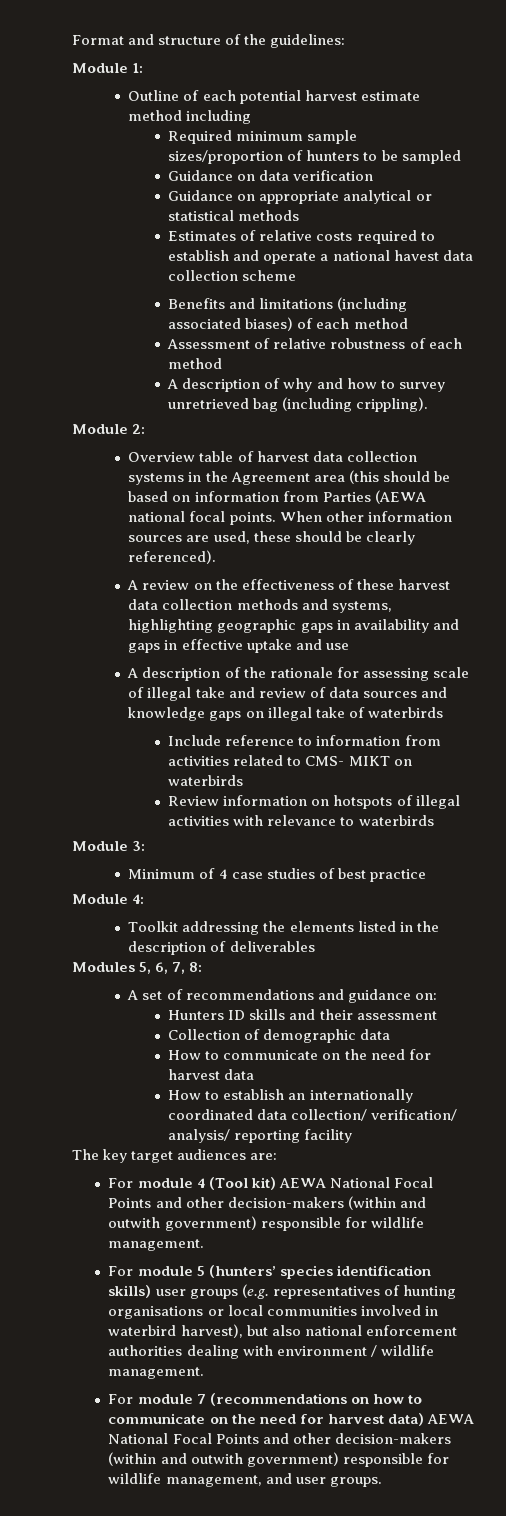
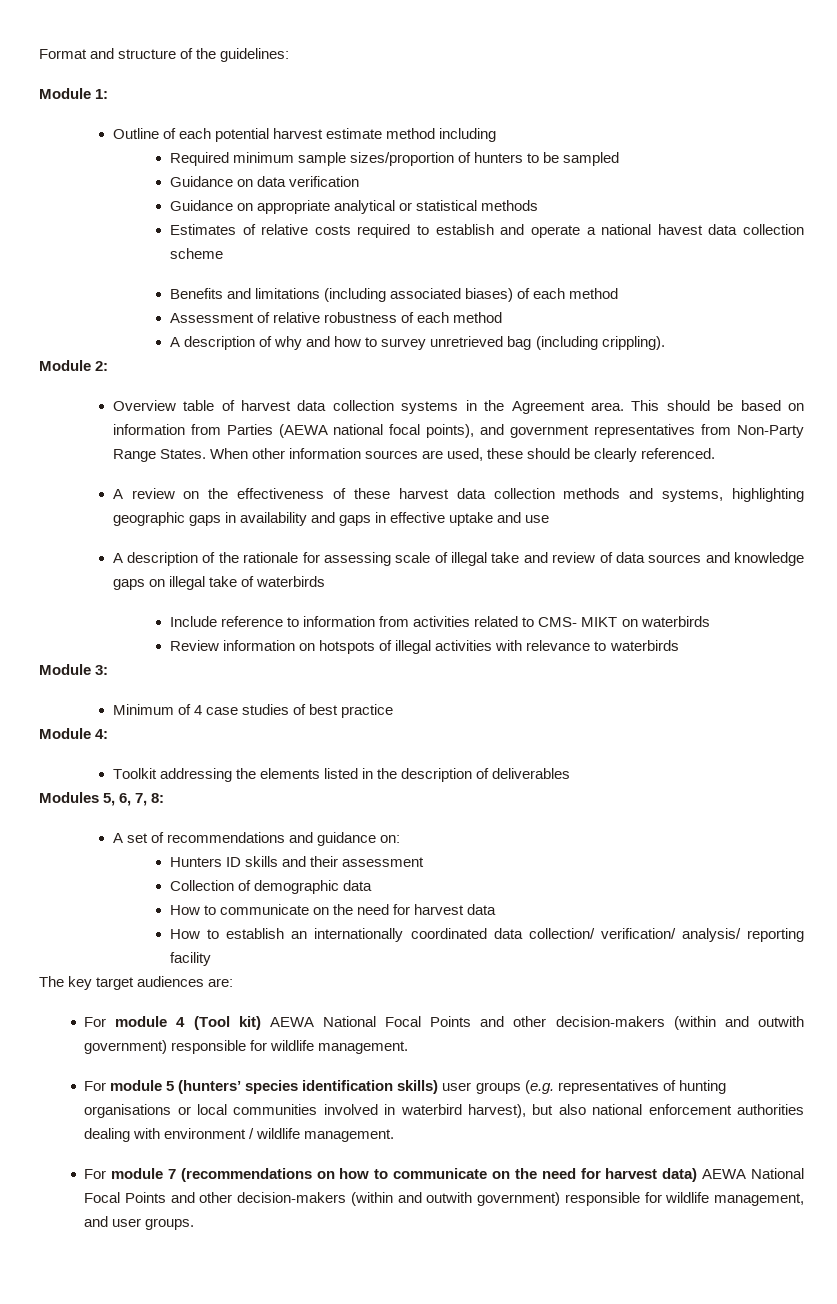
- Overview table of harvest data collection systems in the Agreement area (this should be based on information from Parties (AEWA national focal points.
+ Overview table of harvest data collection systems in the Agreement area. This should be based on information from Parties (AEWA national focal points), and government representatives from Non-Party Range States.
- When other information sources are used, these should be clearly referenced).
+ When other information sources are used, these should be clearly referenced.

